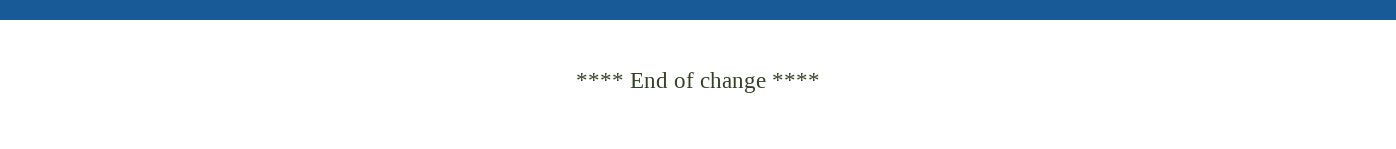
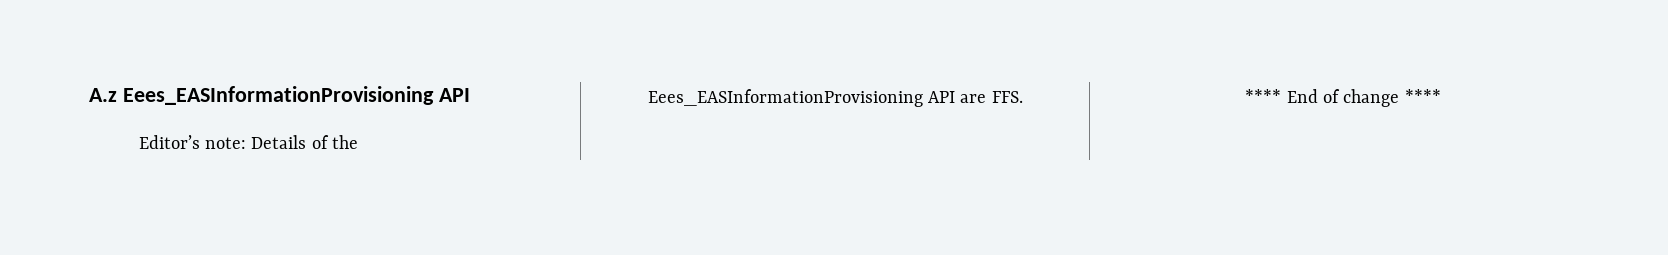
+ A.z Eees_EASInformationProvisioning API
+ Editor’s note: Details of the Eees_EASInformationProvisioning API are FFS.

